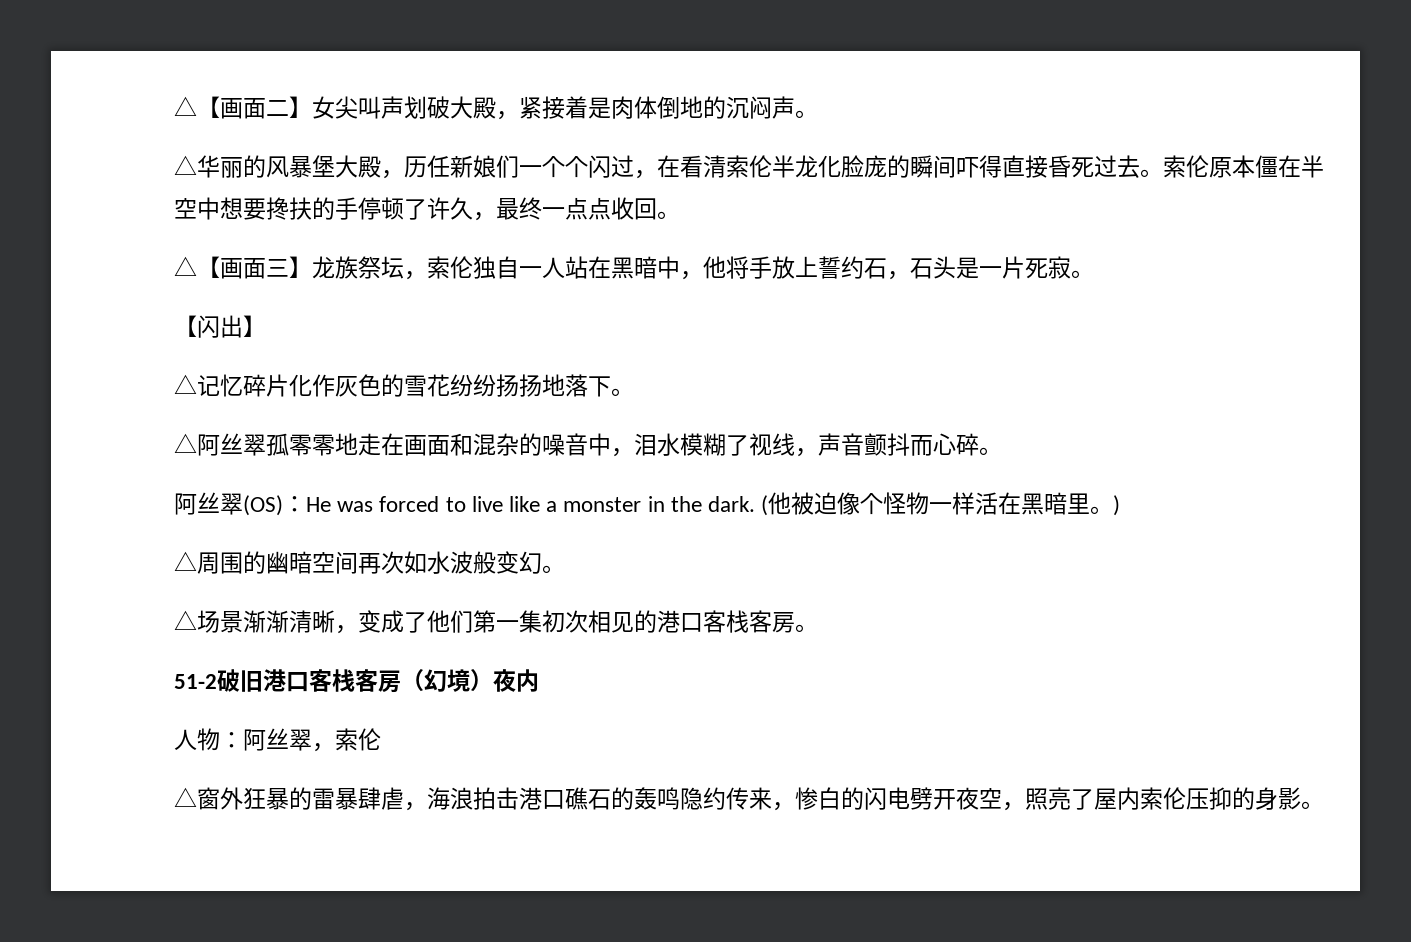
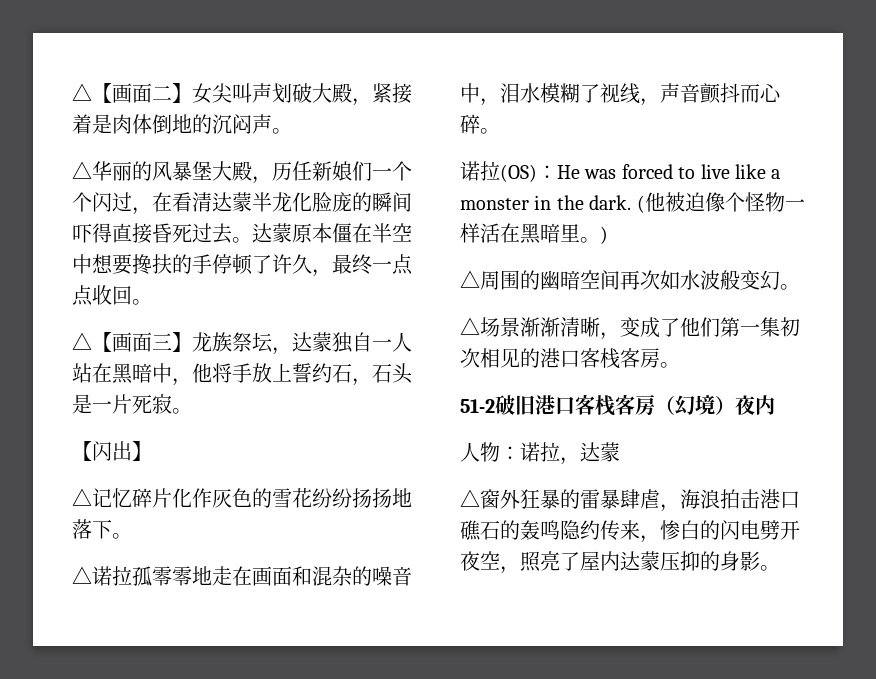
- △华丽的风暴堡大殿，历任新娘们一个个闪过，在看清索伦半龙化脸庞的瞬间吓得直接昏死过去。
+ △华丽的风暴堡大殿，历任新娘们一个个闪过，在看清达蒙半龙化脸庞的瞬间吓得直接昏死过去。
- 索伦原本僵在半空中想要搀扶的手停顿了许久，最终一点点收回。
+ 达蒙原本僵在半空中想要搀扶的手停顿了许久，最终一点点收回。
- △【画面三】龙族祭坛，索伦独自一人站在黑暗中，他将手放上誓约石，石头是一片死寂。
+ △【画面三】龙族祭坛，达蒙独自一人站在黑暗中，他将手放上誓约石，石头是一片死寂。
- △阿丝翠孤零零地走在画面和混杂的噪音中，泪水模糊了视线，声音颤抖而心碎。
+ △诺拉孤零零地走在画面和混杂的噪音中，泪水模糊了视线，声音颤抖而心碎。
- 阿丝翠(OS)：He was forced to live like a monster in the dark.
+ 诺拉(OS)：He was forced to live like a monster in the dark.
- 人物：阿丝翠，索伦
+ 人物：诺拉，达蒙
- △窗外狂暴的雷暴肆虐，海浪拍击港口礁石的轰鸣隐约传来，惨白的闪电劈开夜空，照亮了屋内索伦压抑的身影。
+ △窗外狂暴的雷暴肆虐，海浪拍击港口礁石的轰鸣隐约传来，惨白的闪电劈开夜空，照亮了屋内达蒙压抑的身影。

